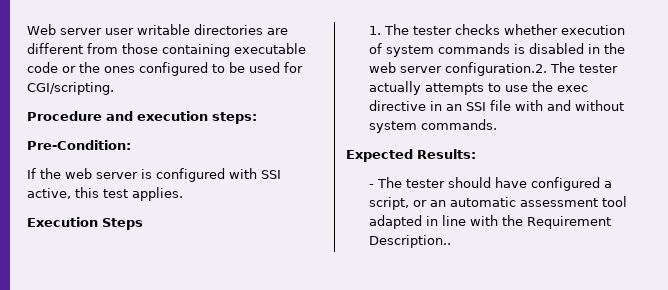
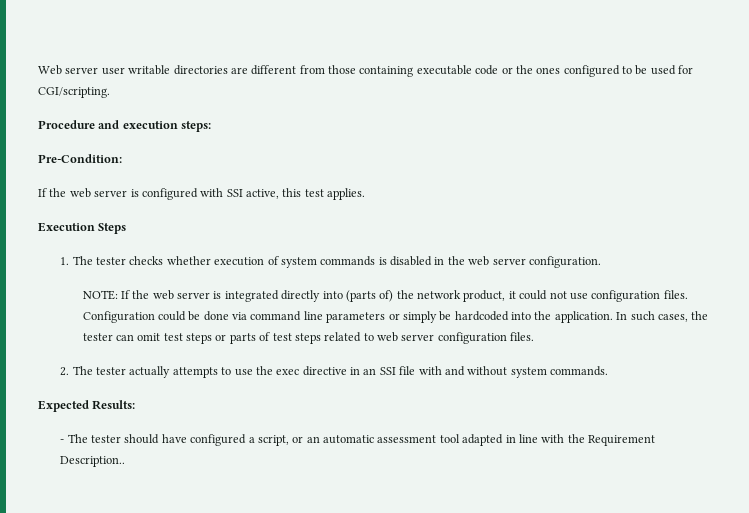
- 1. The tester checks whether execution of system commands is disabled in the web server configuration.2. The tester actually attempts to use the exec directive in an SSI file with and without system commands.
+ 1. The tester checks whether execution of system commands is disabled in the web server configuration.
+ NOTE: If the web server is integrated directly into (parts of) the network product, it could not use configuration files. Configuration could be done via command line parameters or simply be hardcoded into the application. In such cases, the tester can omit test steps or parts of test steps related to web server configuration files.
+ 2. The tester actually attempts to use the exec directive in an SSI file with and without system commands.

